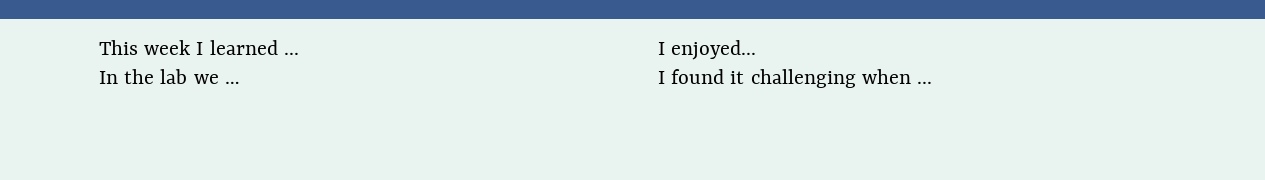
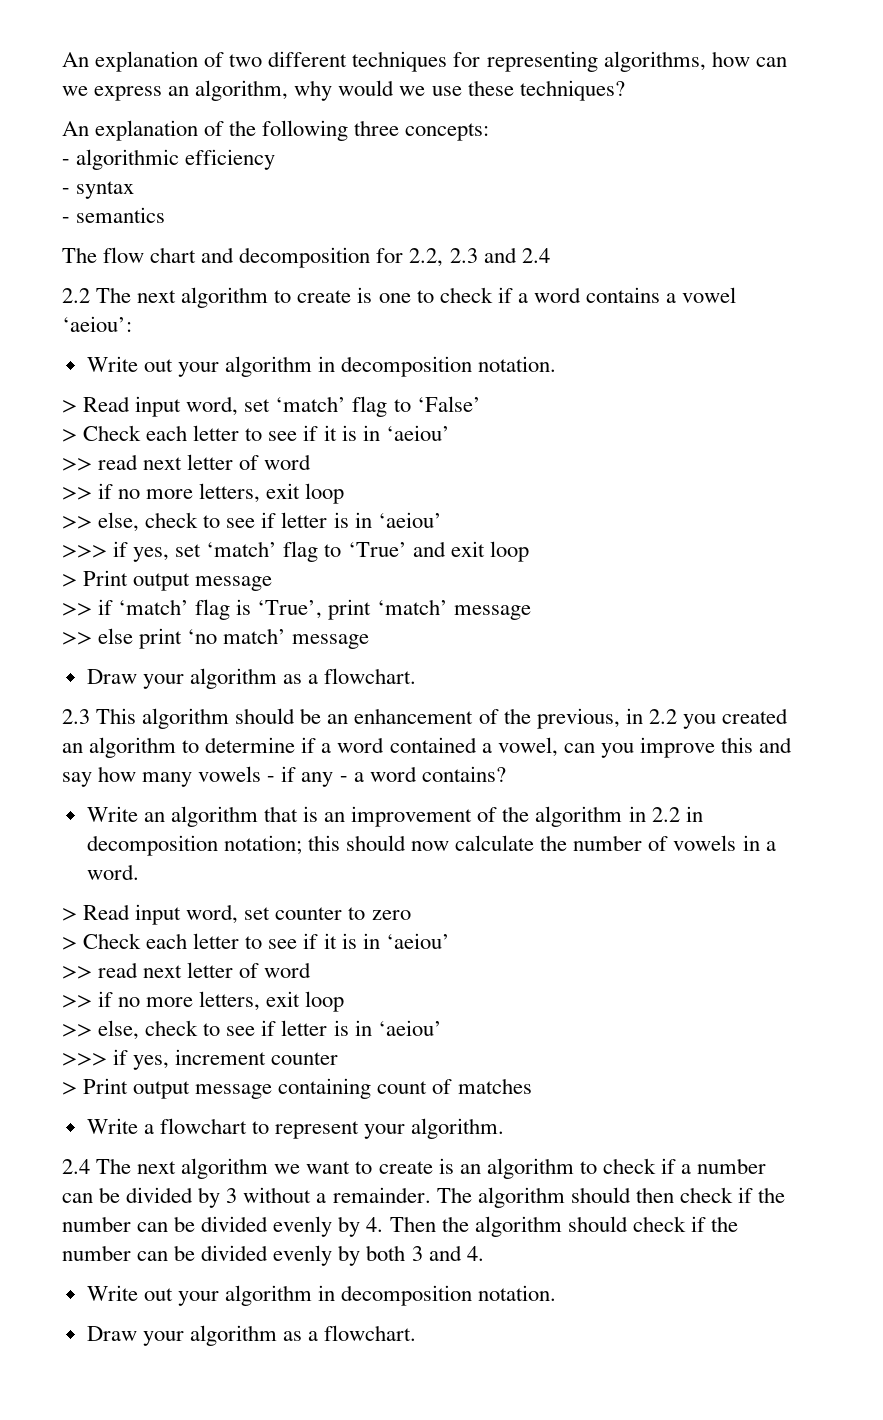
- This week I learned ...
- In the lab we …
- I enjoyed...
- I found it challenging when ...
+ An explanation of two different techniques for representing algorithms, how can we express an algorithm, why would we use these techniques?
+ An explanation of the following three concepts:
+ - algorithmic efficiency
+ - syntax
+ - semantics
+ The flow chart and decomposition for 2.2, 2.3 and 2.4
+ 2.2 The next algorithm to create is one to check if a word contains a vowel ‘aeiou’:
+ Write out your algorithm in decomposition notation.
+ > Read input word, set ‘match’ flag to ‘False’
+ > Check each letter to see if it is in ‘aeiou’
+ >> read next letter of word
+ >> if no more letters, exit loop
+ >> else, check to see if letter is in ‘aeiou’
+ >>> if yes, set ‘match’ flag to ‘True’ and exit loop
+ > Print output message
+ >> if ‘match’ flag is ‘True’, print ‘match’ message
+ >> else print ‘no match’ message
+ Draw your algorithm as a flowchart.
+ 2.3 This algorithm should be an enhancement of the previous, in 2.2 you created an algorithm to determine if a word contained a vowel, can you improve this and say how many vowels - if any - a word contains?
+ Write an algorithm that is an improvement of the algorithm in 2.2 in decomposition notation; this should now calculate the number of vowels in a word.
+ > Read input word, set counter to zero
+ > Check each letter to see if it is in ‘aeiou’
+ >> read next letter of word
+ >> if no more letters, exit loop
+ >> else, check to see if letter is in ‘aeiou’
+ >>> if yes, increment counter
+ > Print output message containing count of matches
+ Write a flowchart to represent your algorithm.
+ 2.4 The next algorithm we want to create is an algorithm to check if a number can be divided by 3 without a remainder. The algorithm should then check if the number can be divided evenly by 4. Then the algorithm should check if the number can be divided evenly by both 3 and 4.
+ Write out your algorithm in decomposition notation.
+ Draw your algorithm as a flowchart.

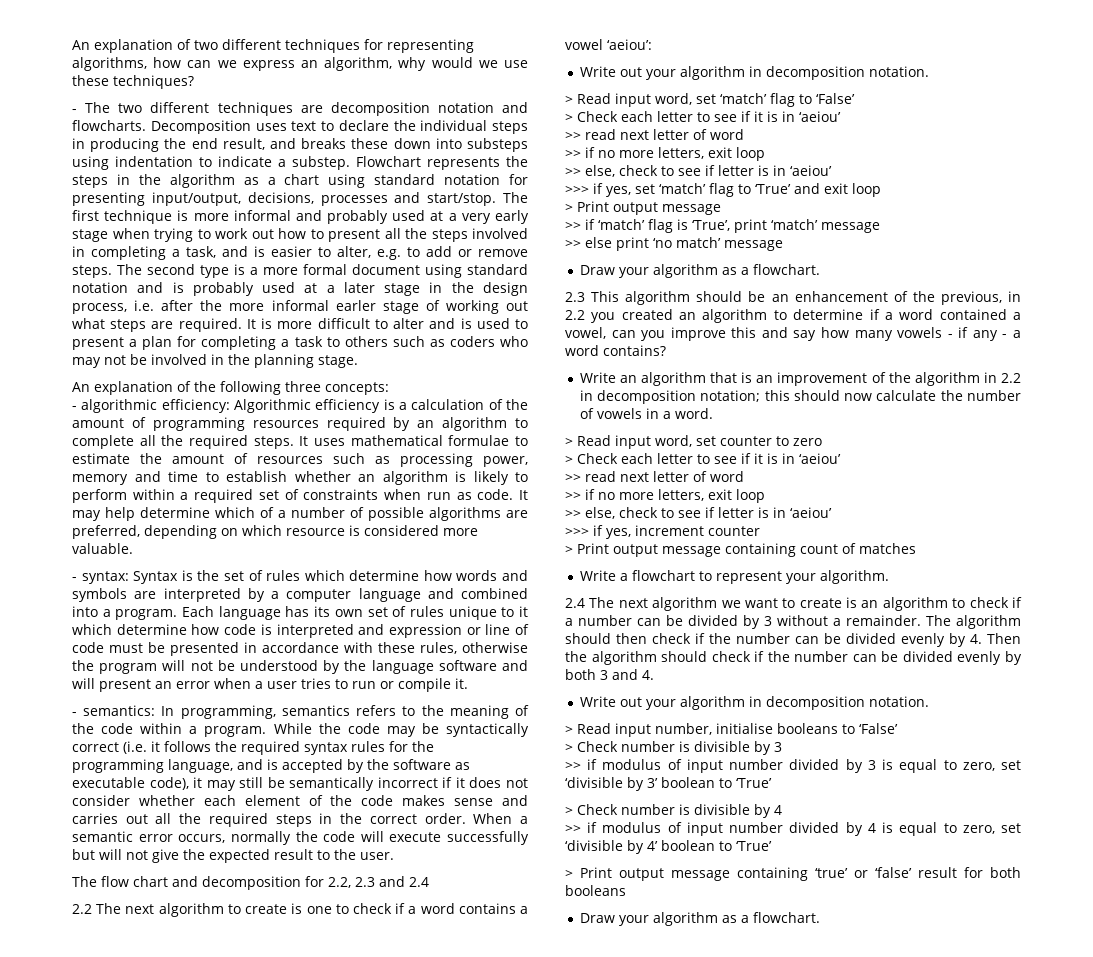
+ - The two different techniques are decomposition notation and flowcharts. Decomposition uses text to declare the individual steps in producing the end result, and breaks these down into substeps using indentation to indicate a substep. Flowchart represents the steps in the algorithm as a chart using standard notation for presenting input/output, decisions, processes and start/stop. The first technique is more informal and probably used at a very early stage when trying to work out how to present all the steps involved in completing a task, and is easier to alter, e.g. to add or remove steps. The second type is a more formal document using standard notation and is probably used at a later stage in the design process, i.e. after the more informal earler stage of working out what steps are required. It is more difficult to alter and is used to present a plan for completing a task to others such as coders who may not be involved in the planning stage.
- - algorithmic efficiency
- - syntax
- - semantics
+ - algorithmic efficiency: Algorithmic efficiency is a calculation of the amount of programming resources required by an algorithm to complete all the required steps. It uses mathematical formulae to estimate the amount of resources such as processing power, memory and time to establish whether an algorithm is likely to perform within a required set of constraints when run as code. It may help determine which of a number of possible algorithms are preferred, depending on which resource is considered more valuable.
+ - syntax: Syntax is the set of rules which determine how words and symbols are interpreted by a computer language and combined into a program. Each language has its own set of rules unique to it which determine how code is interpreted and expression or line of code must be presented in accordance with these rules, otherwise the program will not be understood by the language software and will present an error when a user tries to run or compile it.
+ - semantics: In programming, semantics refers to the meaning of the code within a program. While the code may be syntactically correct (i.e. it follows the required syntax rules for the programming language, and is accepted by the software as executable code), it may still be semantically incorrect if it does not consider whether each element of the code makes sense and carries out all the required steps in the correct order. When a semantic error occurs, normally the code will execute successfully but will not give the expected result to the user.
+ > Read input number, initialise booleans to ‘False’
+ > Check number is divisible by 3
+ >> if modulus of input number divided by 3 is equal to zero, set ‘divisible by 3’ boolean to ‘True’
+ > Check number is divisible by 4
+ >> if modulus of input number divided by 4 is equal to zero, set ‘divisible by 4’ boolean to ‘True’
+ > Print output message containing ‘true’ or ‘false’ result for both booleans

